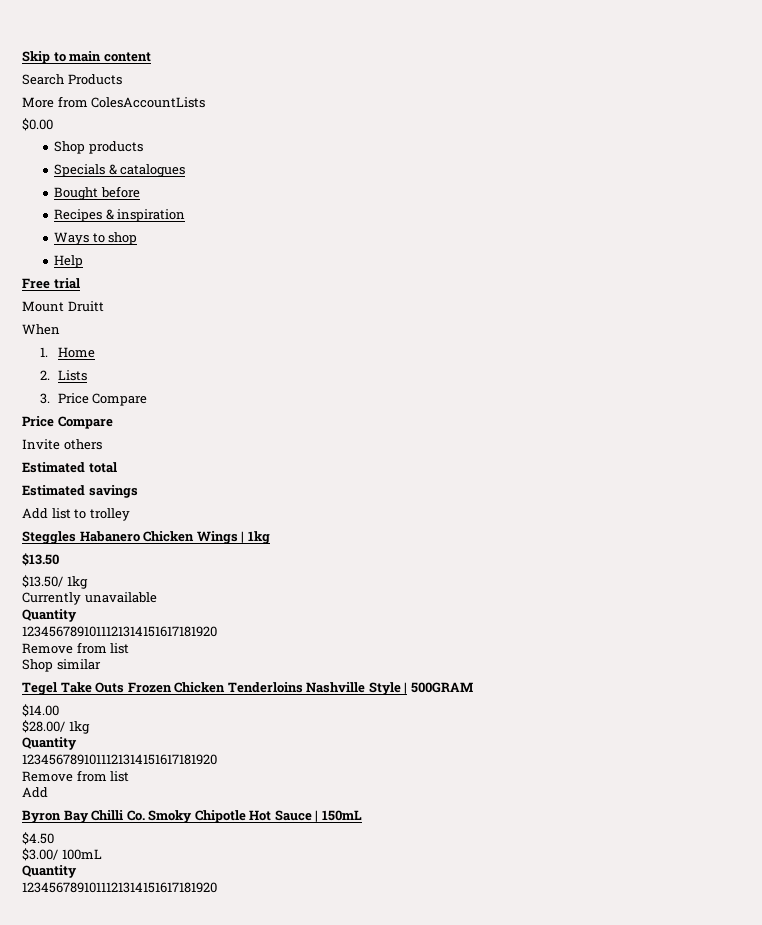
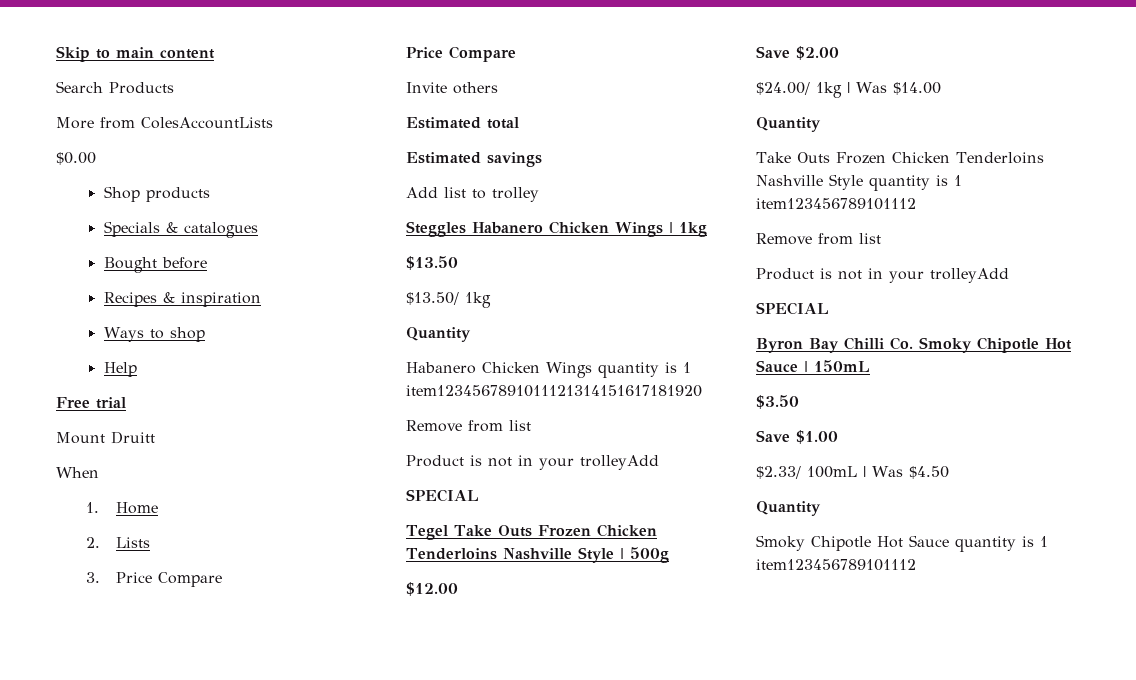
  $13.50/ 1kg
- Currently unavailable
  Quantity
- 1234567891011121314151617181920
+ Habanero Chicken Wings quantity is 1 item1234567891011121314151617181920
  Remove from list
- Shop similar
+ Product is not in your trolleyAdd
+ SPECIAL
- Tegel Take Outs Frozen Chicken Tenderloins Nashville Style | 500GRAM
- $14.00
- $28.00/ 1kg
+ Tegel Take Outs Frozen Chicken Tenderloins Nashville Style | 500g
+ $12.00
+ Save $2.00
+ $24.00/ 1kg | Was $14.00
  Quantity
- 1234567891011121314151617181920
+ Take Outs Frozen Chicken Tenderloins Nashville Style quantity is 1 item123456789101112
  Remove from list
- Add
+ Product is not in your trolleyAdd
+ SPECIAL
- $4.50
- $3.00/ 100mL
+ $3.50
+ Save $1.00
+ $2.33/ 100mL | Was $4.50
  Quantity
- 1234567891011121314151617181920
+ Smoky Chipotle Hot Sauce quantity is 1 item123456789101112

